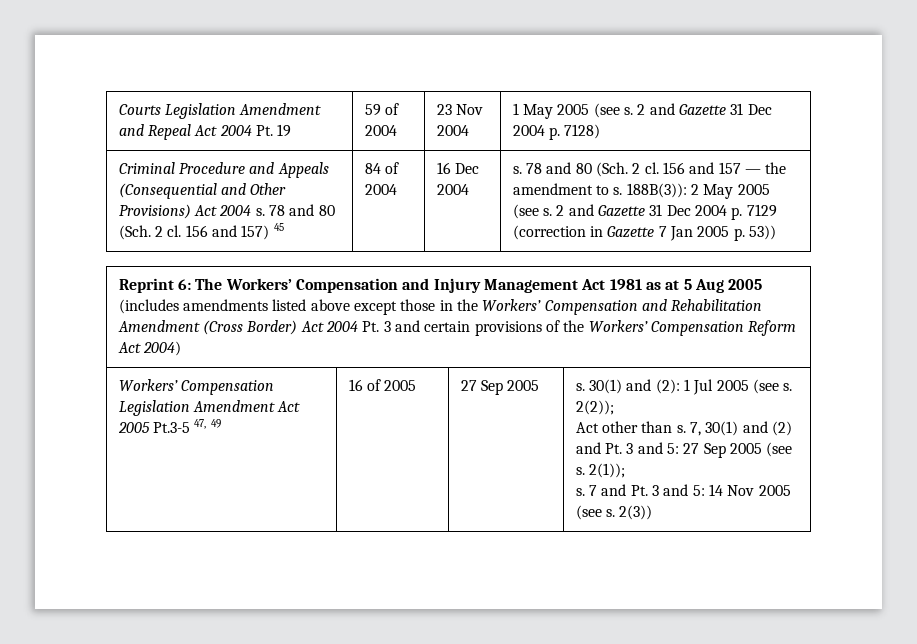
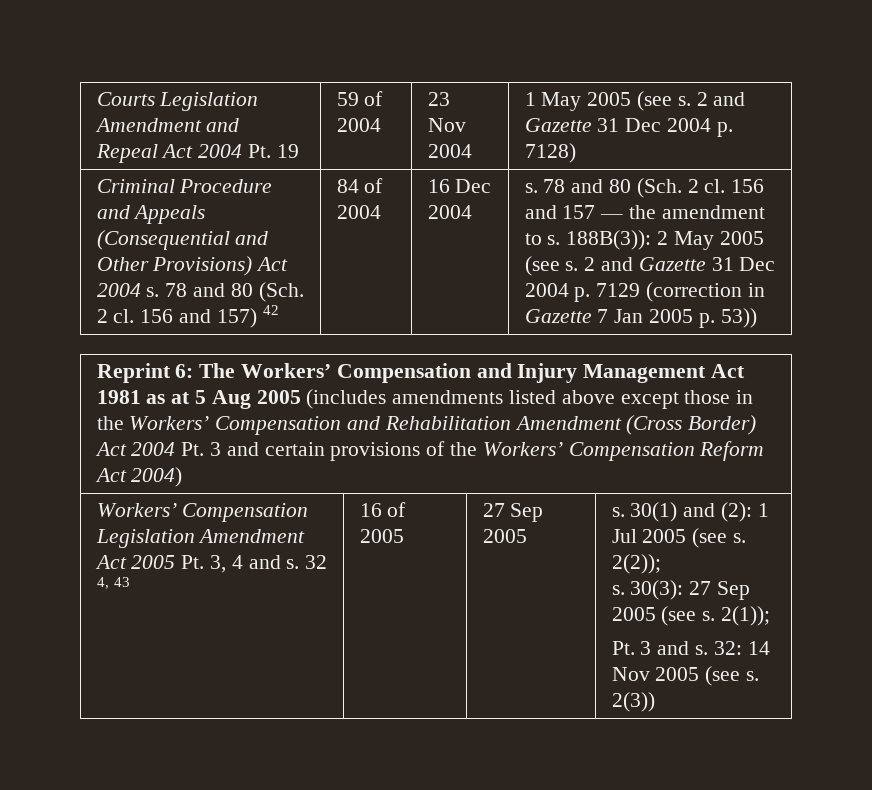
- 156 and 157) 45
+ 156 and 157) 42
- Workers’ Compensation Legislation Amendment Act 2005 Pt.3-5 47, 49
+ Workers’ Compensation Legislation Amendment Act 2005 Pt. 3, 4 and s. 32 4, 43
- Act other than s. 7, 30(1) and (2) and Pt. 3 and 5: 27 Sep 2005 (see s.
+ s. 30(3): 27 Sep 2005 (see s.
- s. 7 and Pt. 3 and 5: 14 Nov 2005 (see s.
+ Pt. 3 and s. 32: 14 Nov 2005 (see s.

